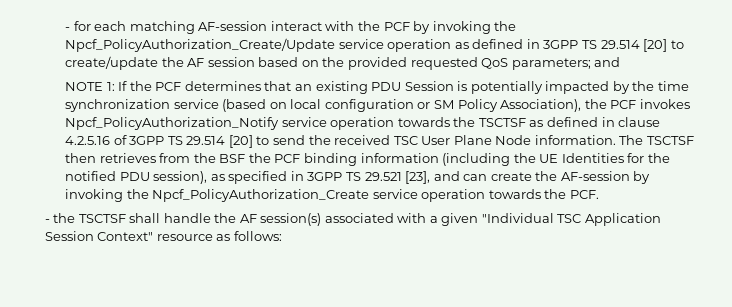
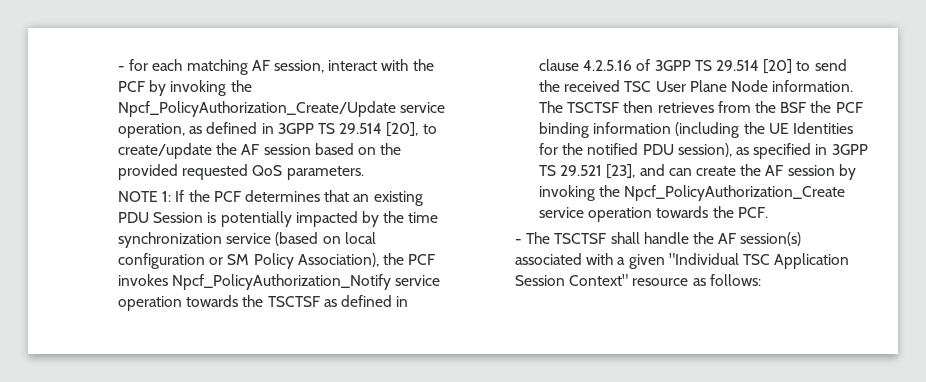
- - for each matching AF-session interact with the PCF by invoking the Npcf_PolicyAuthorization_Create/Update service operation as defined in 3GPP TS 29.514 [20] to create/update the AF session based on the provided requested QoS parameters; and
+ - for each matching AF session, interact with the PCF by invoking the Npcf_PolicyAuthorization_Create/Update service operation, as defined in 3GPP TS 29.514 [20], to create/update the AF session based on the provided requested QoS parameters.
- The TSCTSF then retrieves from the BSF the PCF binding information (including the UE Identities for the notified PDU session), as specified in 3GPP TS 29.521 [23], and can create the AF-session by invoking the Npcf_PolicyAuthorization_Create service operation towards the PCF.
+ The TSCTSF then retrieves from the BSF the PCF binding information (including the UE Identities for the notified PDU session), as specified in 3GPP TS 29.521 [23], and can create the AF session by invoking the Npcf_PolicyAuthorization_Create service operation towards the PCF.
- - the TSCTSF shall handle the AF session(s) associated with a given "Individual TSC Application Session Context" resource as follows:
+ - The TSCTSF shall handle the AF session(s) associated with a given "Individual TSC Application Session Context" resource as follows:

